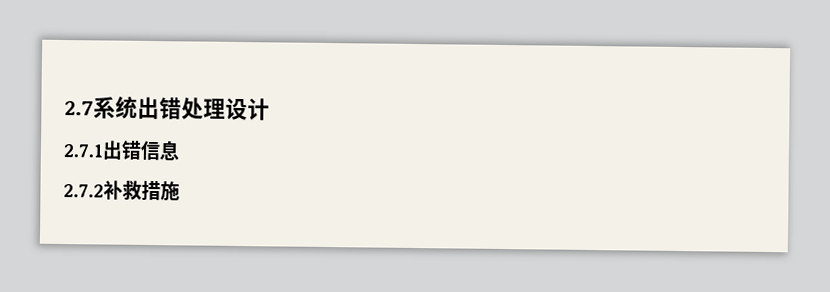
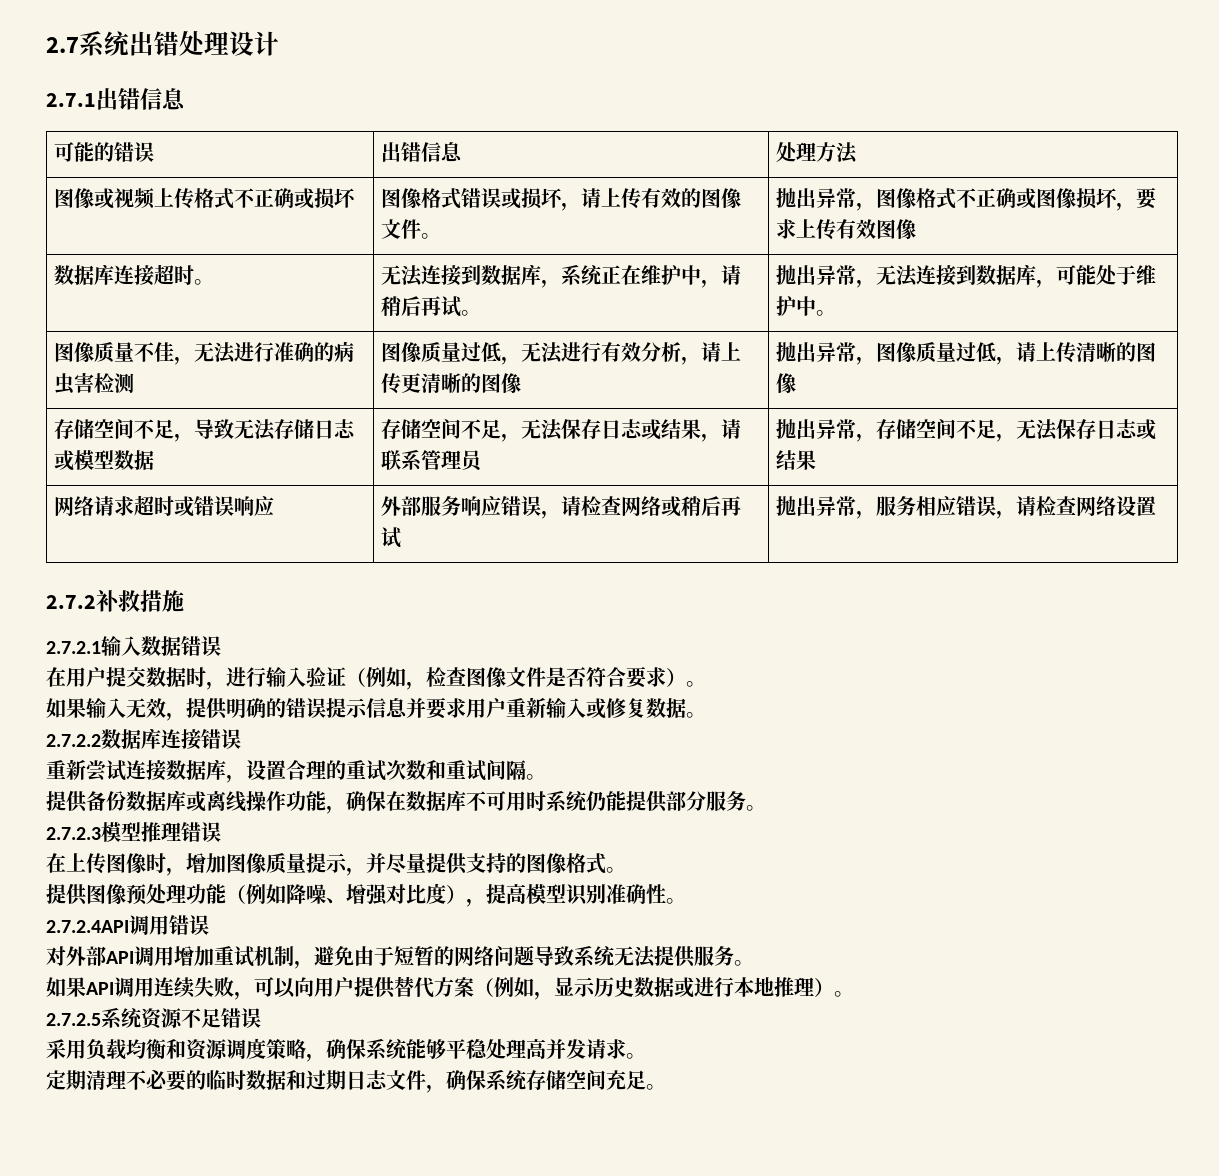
+ 可能的错误 | 出错信息 | 处理方法
+ 图像或视频上传格式不正确或损坏 | 图像格式错误或损坏，请上传有效的图像文件。 | 抛出异常，图像格式不正确或图像损坏，要求上传有效图像
+ 数据库连接超时。 | 无法连接到数据库，系统正在维护中，请稍后再试。 | 抛出异常，无法连接到数据库，可能处于维护中。
+ 图像质量不佳，无法进行准确的病虫害检测 | 图像质量过低，无法进行有效分析，请上传更清晰的图像 | 抛出异常，图像质量过低，请上传清晰的图像
+ 存储空间不足，导致无法存储日志或模型数据 | 存储空间不足，无法保存日志或结果，请联系管理员 | 抛出异常，存储空间不足，无法保存日志或结果
+ 网络请求超时或错误响应 | 外部服务响应错误，请检查网络或稍后再试 | 抛出异常，服务相应错误，请检查网络设置
  2.7.2补救措施
+ 2.7.2.1输入数据错误
+ 在用户提交数据时，进行输入验证（例如，检查图像文件是否符合要求）。
+ 如果输入无效，提供明确的错误提示信息并要求用户重新输入或修复数据。
+ 2.7.2.2数据库连接错误
+ 重新尝试连接数据库，设置合理的重试次数和重试间隔。
+ 提供备份数据库或离线操作功能，确保在数据库不可用时系统仍能提供部分服务。
+ 2.7.2.3模型推理错误
+ 在上传图像时，增加图像质量提示，并尽量提供支持的图像格式。
+ 提供图像预处理功能（例如降噪、增强对比度），提高模型识别准确性。
+ 2.7.2.4API调用错误
+ 对外部API调用增加重试机制，避免由于短暂的网络问题导致系统无法提供服务。
+ 如果API调用连续失败，可以向用户提供替代方案（例如，显示历史数据或进行本地推理）。
+ 2.7.2.5系统资源不足错误
+ 采用负载均衡和资源调度策略，确保系统能够平稳处理高并发请求。
+ 定期清理不必要的临时数据和过期日志文件，确保系统存储空间充足。

